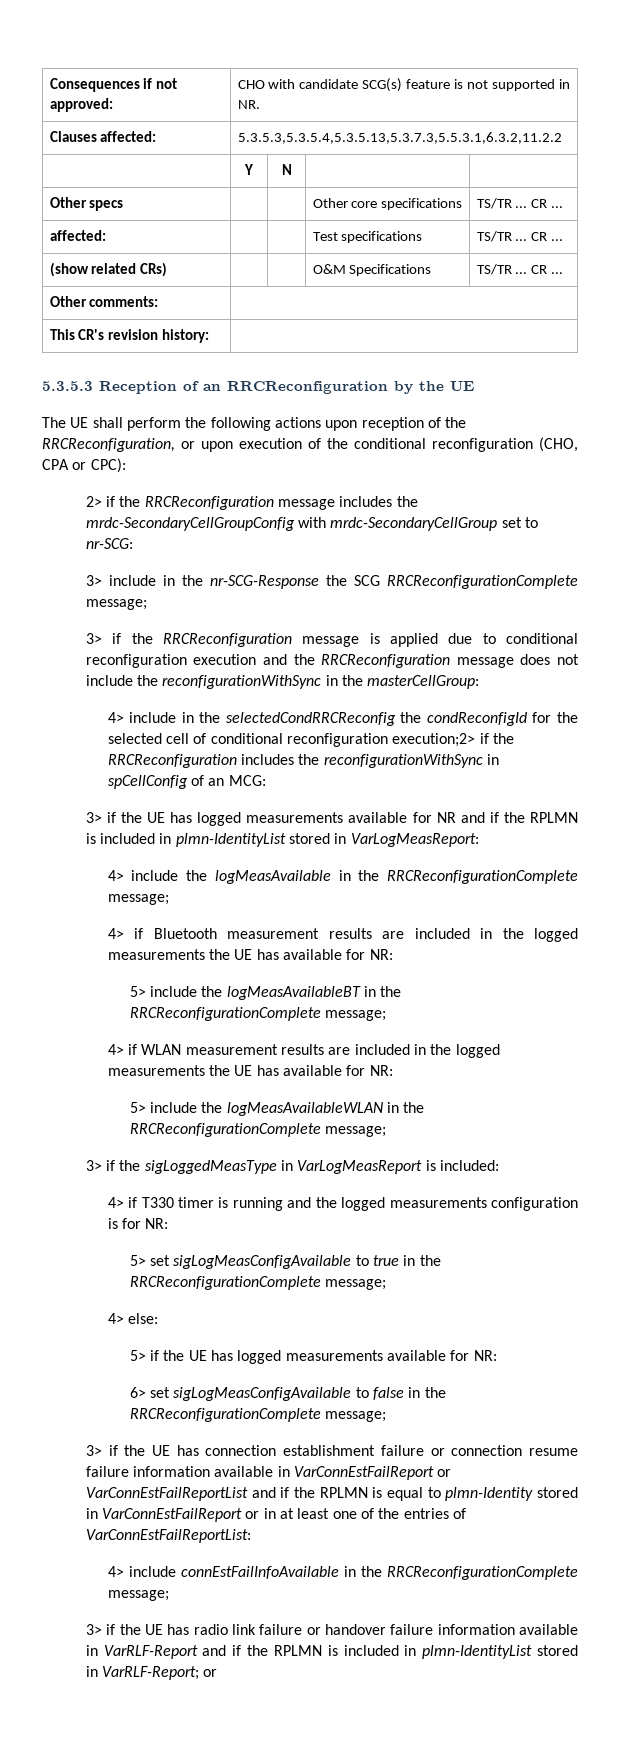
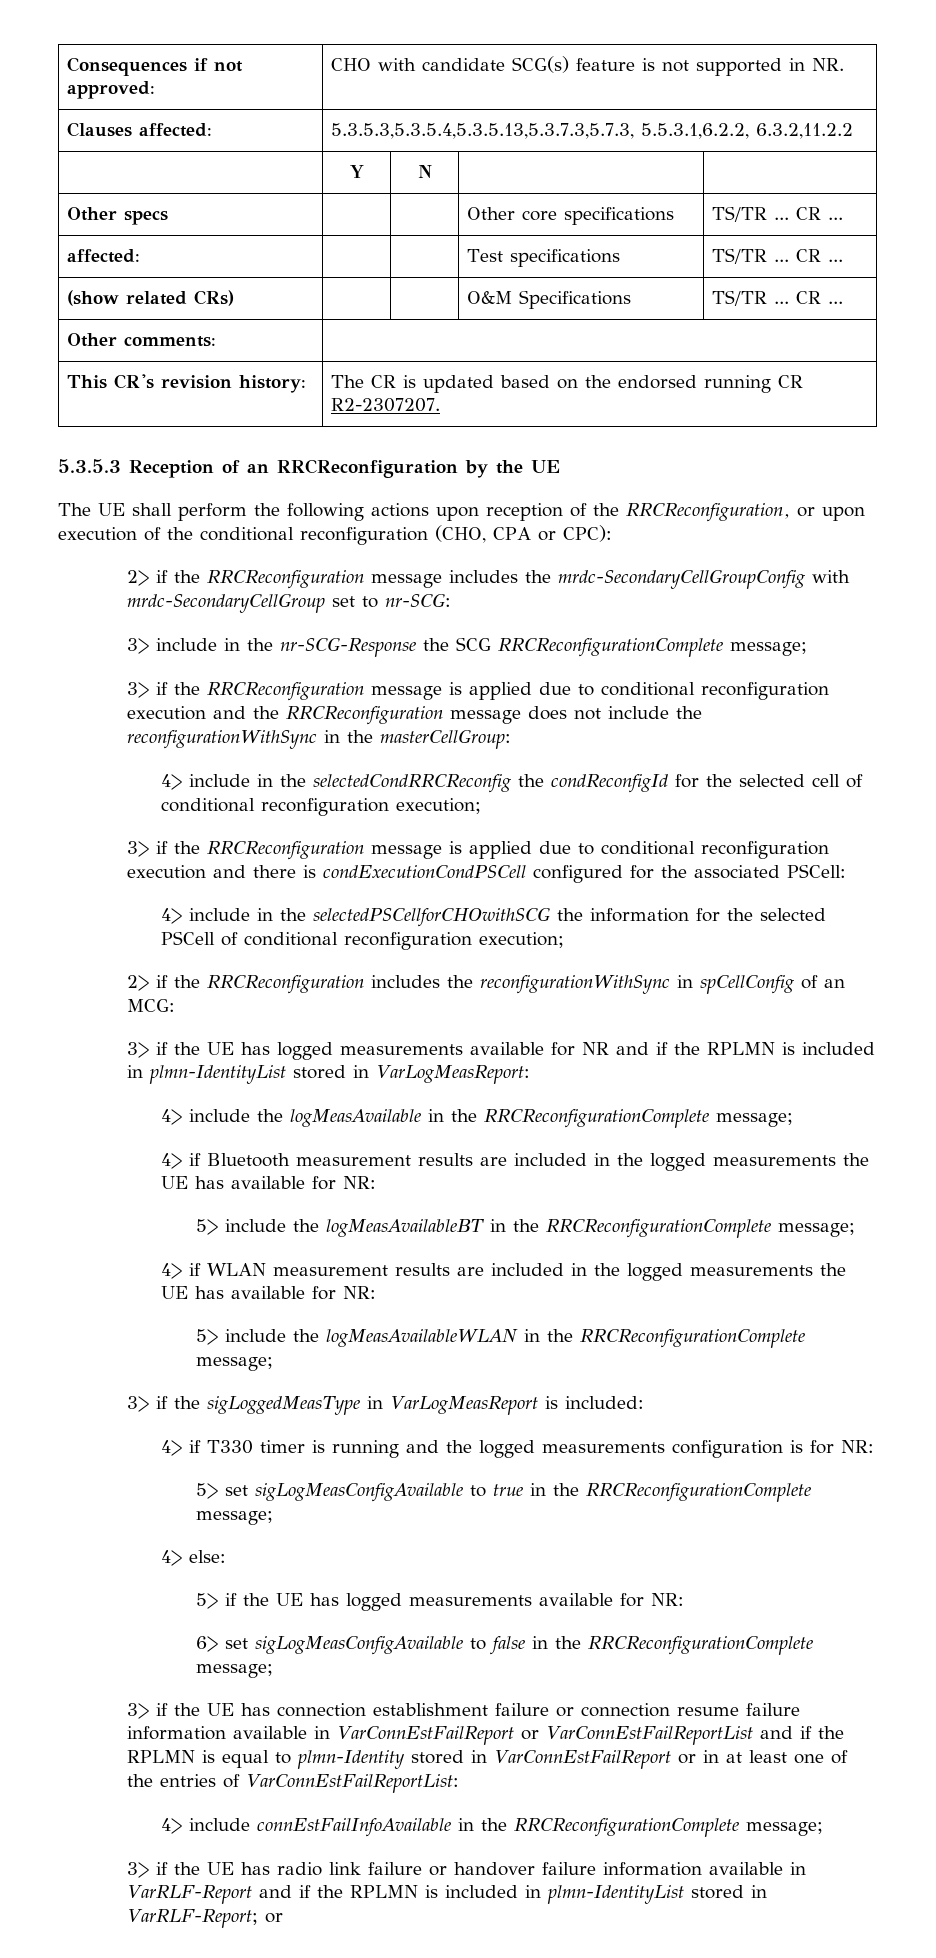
- Clauses affected: | 5.3.5.3,5.3.5.4,5.3.5.13,5.3.7.3,5.5.3.1,6.3.2,11.2.2
+ Clauses affected: | 5.3.5.3,5.3.5.4,5.3.5.13,5.3.7.3,5.7.3, 5.5.3.1,6.2.2, 6.3.2,11.2.2
- This CR's revision history: |
+ This CR's revision history: | The CR is updated based on the endorsed running CR R2-2307207.
- 4> include in the selectedCondRRCReconfig the condReconfigId for the selected cell of conditional reconfiguration execution;2> if the RRCReconfiguration includes the reconfigurationWithSync in spCellConfig of an MCG:
+ 4> include in the selectedCondRRCReconfig the condReconfigId for the selected cell of conditional reconfiguration execution;
+ 3> if the RRCReconfiguration message is applied due to conditional reconfiguration execution and there is condExecutionCondPSCell configured for the associated PSCell:
+ 4> include in the selectedPSCellforCHOwithSCG the information for the selected PSCell of conditional reconfiguration execution;
+ 2> if the RRCReconfiguration includes the reconfigurationWithSync in spCellConfig of an MCG:

